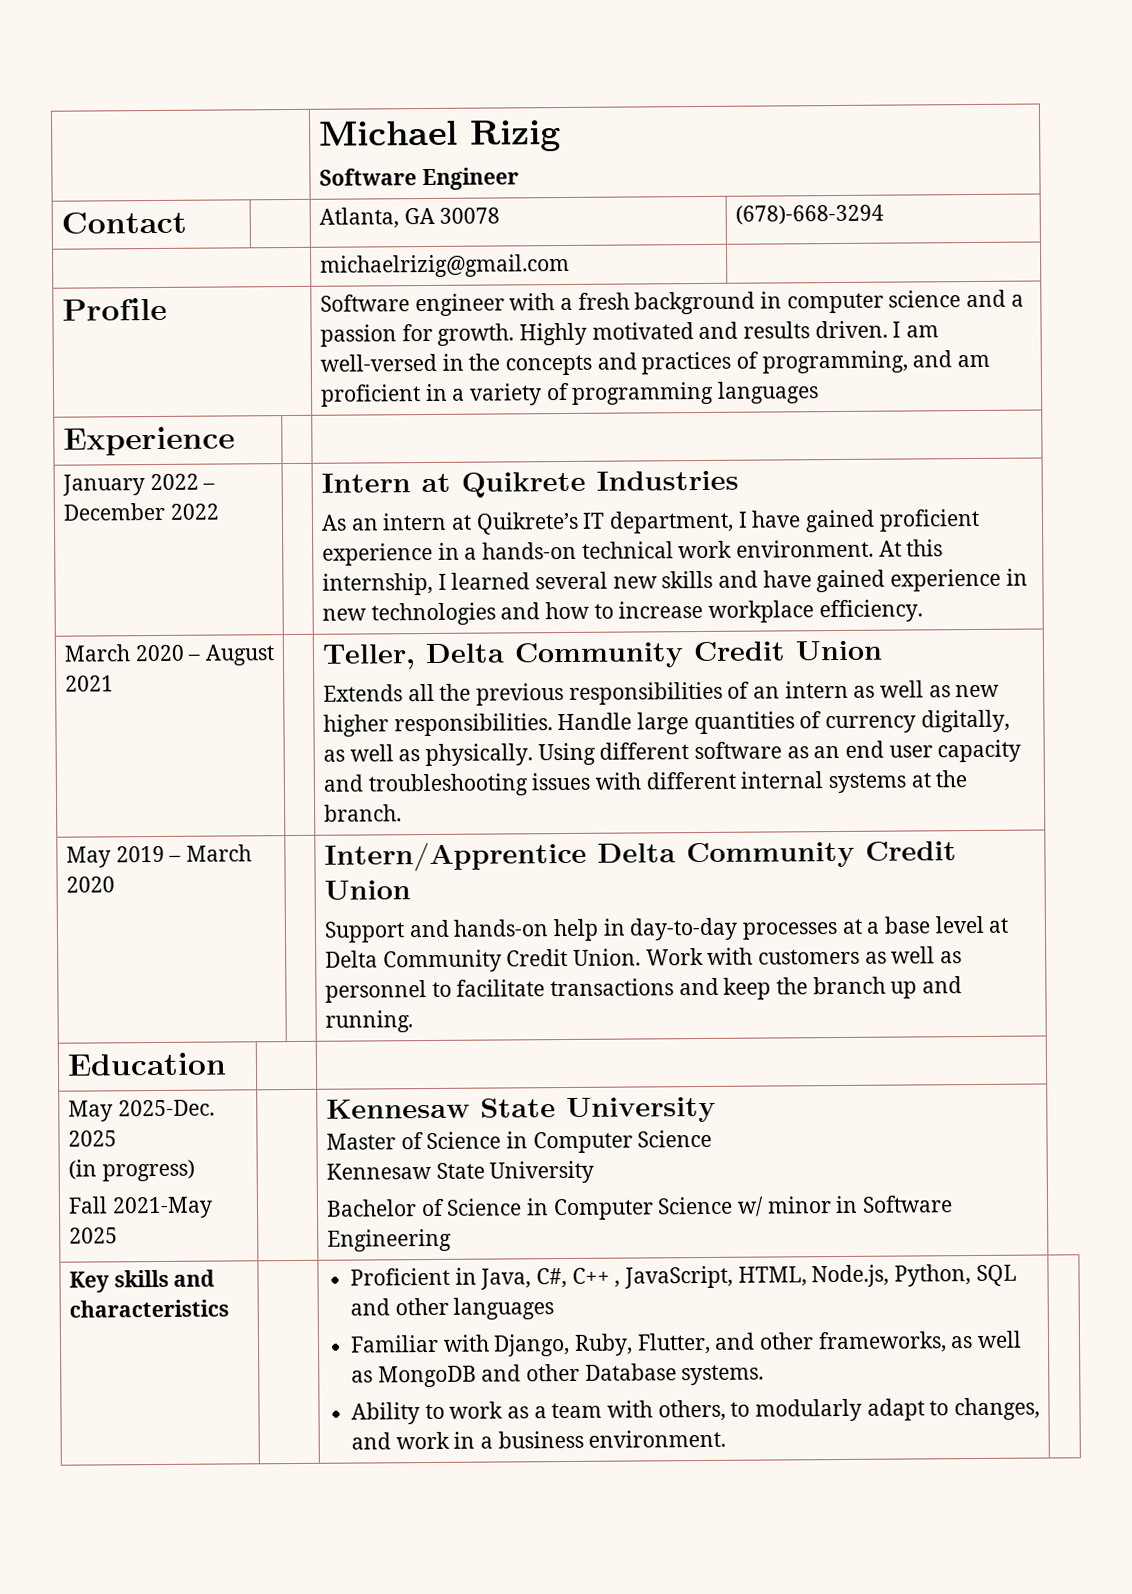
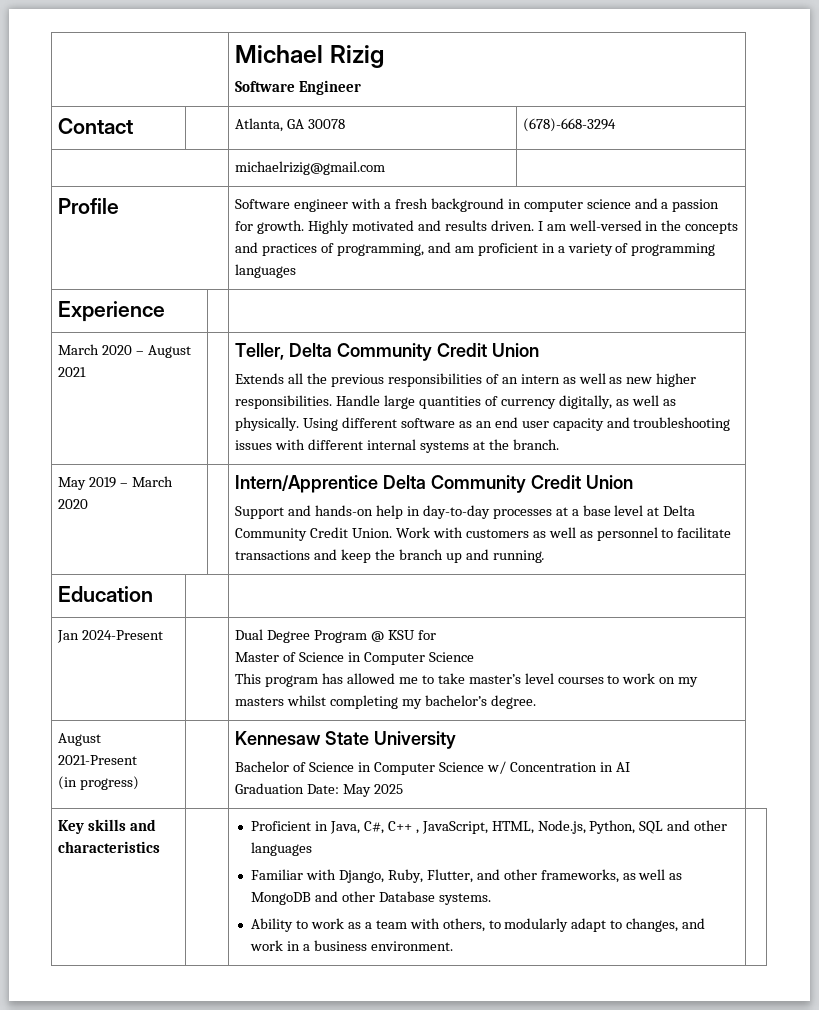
- January 2022 – December 2022 | | Intern at Quikrete Industries
- As an intern at Quikrete’s IT department, I have gained proficient experience in a hands-on technical work environment. At this internship, I learned several new skills and have gained experience in new technologies and how to increase workplace efficiency.
- May 2025-Dec. 2025
- (in progress)
- Fall 2021-May 2025 | | Kennesaw State University
+ Jan 2024-Present | | Dual Degree Program @ KSU for
  Master of Science in Computer Science
- Kennesaw State University
- Bachelor of Science in Computer Science w/ minor in Software Engineering
+ This program has allowed me to take master’s level courses to work on my masters whilst completing my bachelor’s degree.
+ August 2021-Present
+ (in progress) | | Kennesaw State University
+ Bachelor of Science in Computer Science w/ Concentration in AI
+ Graduation Date: May 2025

